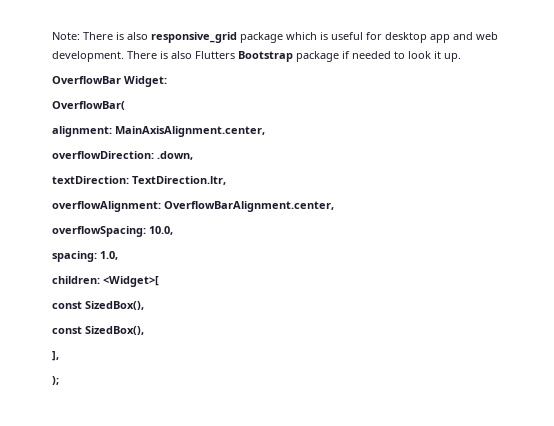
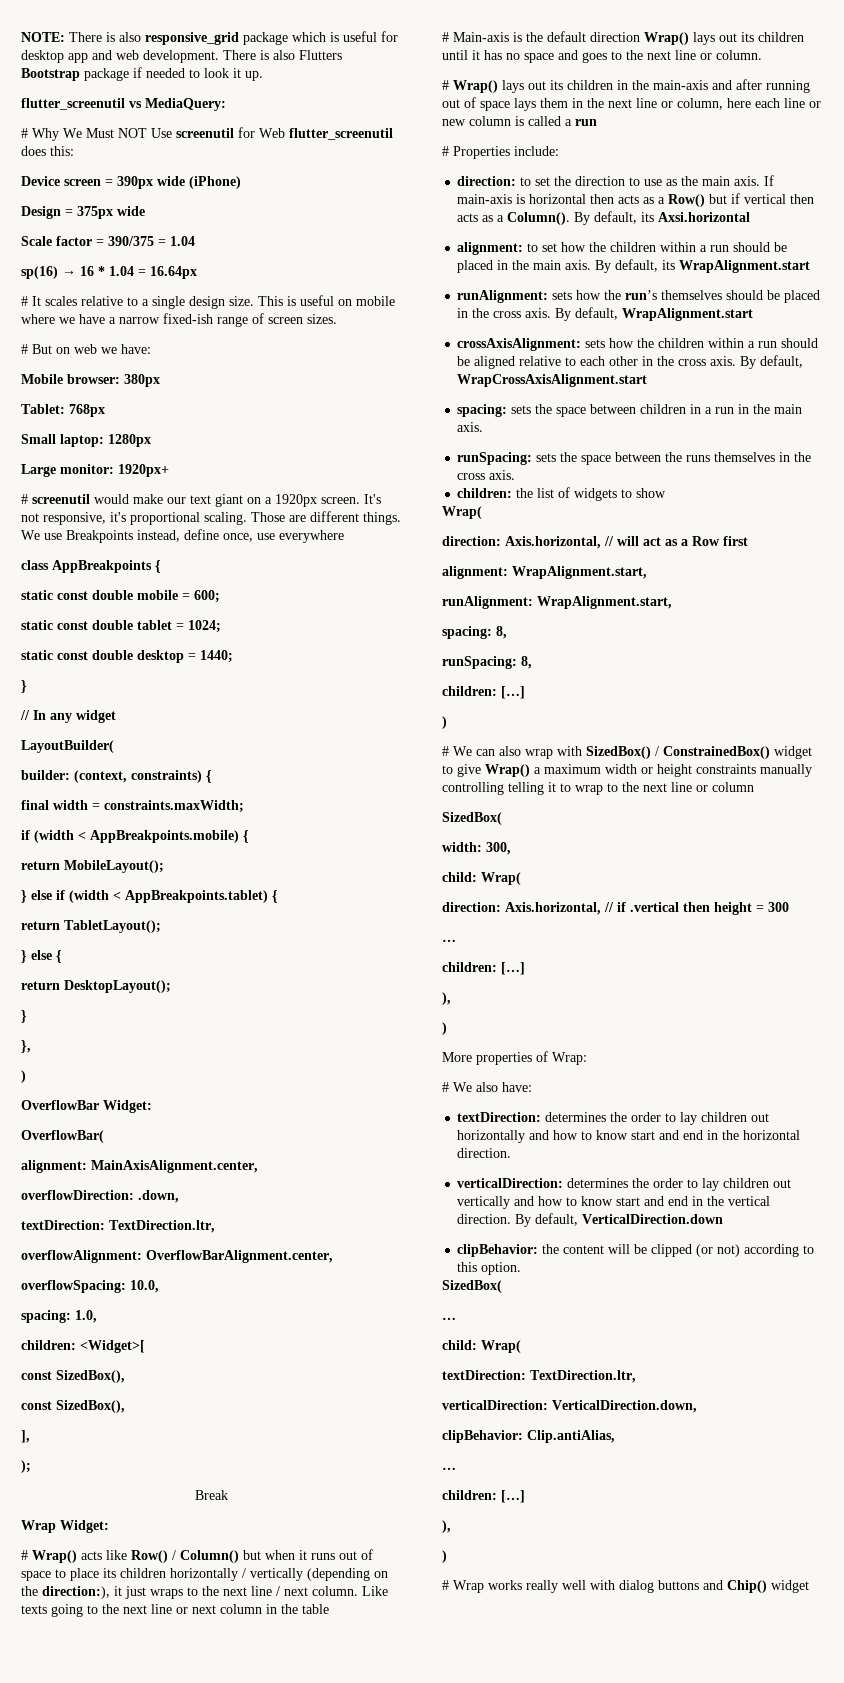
- Note: There is also responsive_grid package which is useful for desktop app and web development.
+ NOTE: There is also responsive_grid package which is useful for desktop app and web development.
+ flutter_screenutil vs MediaQuery:
+ # Why We Must NOT Use screenutil for Web flutter_screenutil does this:
+ Device screen = 390px wide (iPhone)
+ Design = 375px wide
+ Scale factor = 390/375 = 1.04
+ sp(16) → 16 * 1.04 = 16.64px
+ # It scales relative to a single design size. This is useful on mobile where we have a narrow fixed-ish range of screen sizes.
+ # But on web we have:
+ Mobile browser: 380px
+ Tablet: 768px
+ Small laptop: 1280px
+ Large monitor: 1920px+
+ # screenutil would make our text giant on a 1920px screen. It's not responsive, it's proportional scaling. Those are different things. We use Breakpoints instead, define once, use everywhere
+ class AppBreakpoints {
+ static const double mobile = 600;
+ static const double tablet = 1024;
+ static const double desktop = 1440;
+ }
+ // In any widget
+ LayoutBuilder(
+ builder: (context, constraints) {
+ final width = constraints.maxWidth;
+ if (width < AppBreakpoints.mobile) {
+ return MobileLayout();
+ } else if (width < AppBreakpoints.tablet) {
+ return TabletLayout();
+ } else {
+ return DesktopLayout();
+ }
+ },
+ )
+ Break
+ Wrap Widget:
+ # Wrap() acts like Row() / Column() but when it runs out of space to place its children horizontally / vertically (depending on the direction:), it just wraps to the next line / next column. Like texts going to the next line or next column in the table
+ # Main-axis is the default direction Wrap() lays out its children until it has no space and goes to the next line or column.
+ # Wrap() lays out its children in the main-axis and after running out of space lays them in the next line or column, here each line or new column is called a run
+ # Properties include:
+ direction: to set the direction to use as the main axis. If main-axis is horizontal then acts as a Row() but if vertical then acts as a Column(). By default, its Axsi.horizontal
+ alignment: to set how the children within a run should be placed in the main axis. By default, its WrapAlignment.start
+ runAlignment: sets how the run’s themselves should be placed in the cross axis. By default, WrapAlignment.start
+ crossAxisAlignment: sets how the children within a run should be aligned relative to each other in the cross axis. By default, WrapCrossAxisAlignment.start
+ spacing: sets the space between children in a run in the main axis.
+ runSpacing: sets the space between the runs themselves in the cross axis.
+ children: the list of widgets to show
+ Wrap(
+ direction: Axis.horizontal, // will act as a Row first
+ alignment: WrapAlignment.start,
+ runAlignment: WrapAlignment.start,
+ spacing: 8,
+ runSpacing: 8,
+ children: […]
+ )
+ # We can also wrap with SizedBox() / ConstrainedBox() widget to give Wrap() a maximum width or height constraints manually controlling telling it to wrap to the next line or column
+ SizedBox(
+ width: 300,
+ child: Wrap(
+ direction: Axis.horizontal, // if .vertical then height = 300
+ …
+ children: […]
+ ),
+ )
+ More properties of Wrap:
+ # We also have:
+ textDirection: determines the order to lay children out horizontally and how to know start and end in the horizontal direction.
+ verticalDirection: determines the order to lay children out vertically and how to know start and end in the vertical direction. By default, VerticalDirection.down
+ clipBehavior: the content will be clipped (or not) according to this option.
+ SizedBox(
+ …
+ child: Wrap(
+ textDirection: TextDirection.ltr,
+ verticalDirection: VerticalDirection.down,
+ clipBehavior: Clip.antiAlias,
+ …
+ children: […]
+ ),
+ )
+ # Wrap works really well with dialog buttons and Chip() widget

